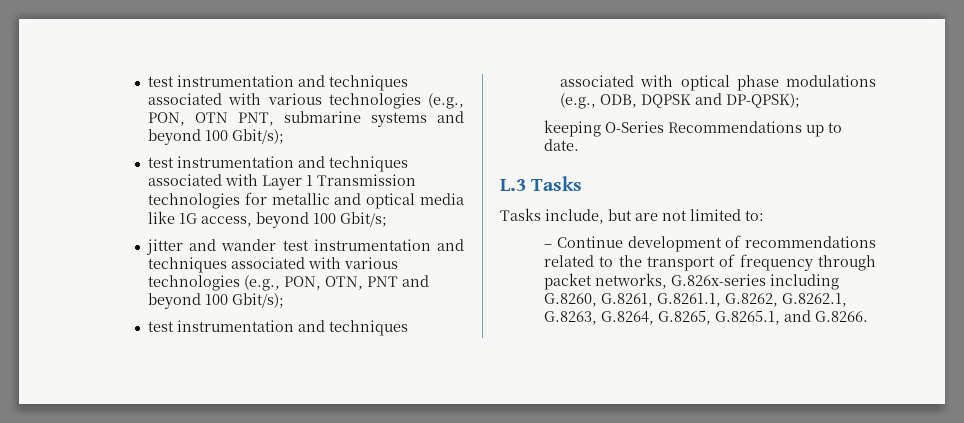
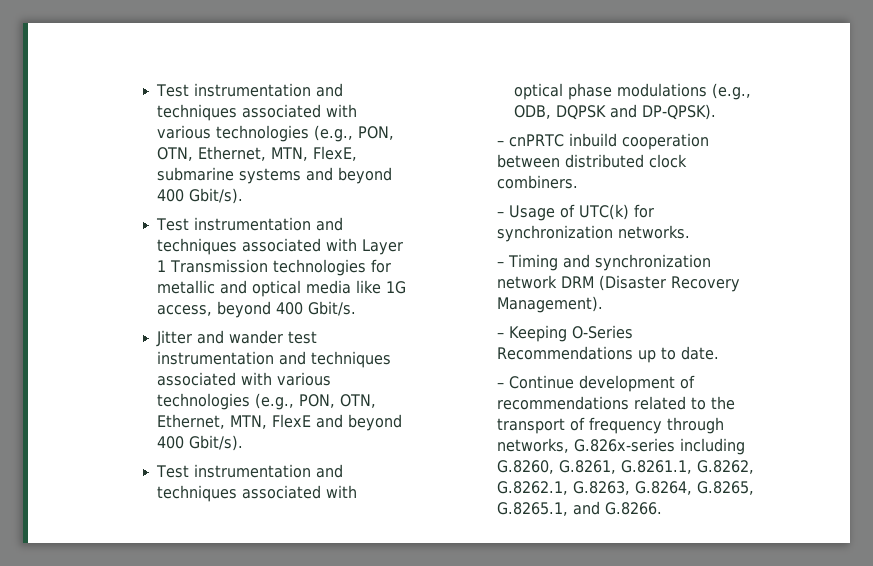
- test instrumentation and techniques associated with various technologies (e.g., PON, OTN PNT, submarine systems and beyond 100 Gbit/s);
- test instrumentation and techniques associated with Layer 1 Transmission technologies for metallic and optical media like 1G access, beyond 100 Gbit/s;
- jitter and wander test instrumentation and techniques associated with various technologies (e.g., PON, OTN, PNT and beyond 100 Gbit/s);
- test instrumentation and techniques associated with optical phase modulations (e.g., ODB, DQPSK and DP-QPSK);
- keeping O-Series Recommendations up to date.
+ Test instrumentation and techniques associated with various technologies (e.g., PON, OTN, Ethernet, MTN, FlexE, submarine systems and beyond 400 Gbit/s).
+ Test instrumentation and techniques associated with Layer 1 Transmission technologies for metallic and optical media like 1G access, beyond 400 Gbit/s.
+ Jitter and wander test instrumentation and techniques associated with various technologies (e.g., PON, OTN, Ethernet, MTN, FlexE and beyond 400 Gbit/s).
+ Test instrumentation and techniques associated with optical phase modulations (e.g., ODB, DQPSK and DP-QPSK).
+ – cnPRTC inbuild cooperation between distributed clock combiners.
+ – Usage of UTC(k) for synchronization networks.
+ – Timing and synchronization network DRM (Disaster Recovery Management).
+ – Keeping O-Series Recommendations up to date.
- L.3 Tasks
- Tasks include, but are not limited to:
- – Continue development of recommendations related to the transport of frequency through packet networks, G.826x-series including G.8260, G.8261, G.8261.1, G.8262, G.8262.1, G.8263, G.8264, G.8265, G.8265.1, and G.8266.
+ – Continue development of recommendations related to the transport of frequency through networks, G.826x-series including G.8260, G.8261, G.8261.1, G.8262, G.8262.1, G.8263, G.8264, G.8265, G.8265.1, and G.8266.

